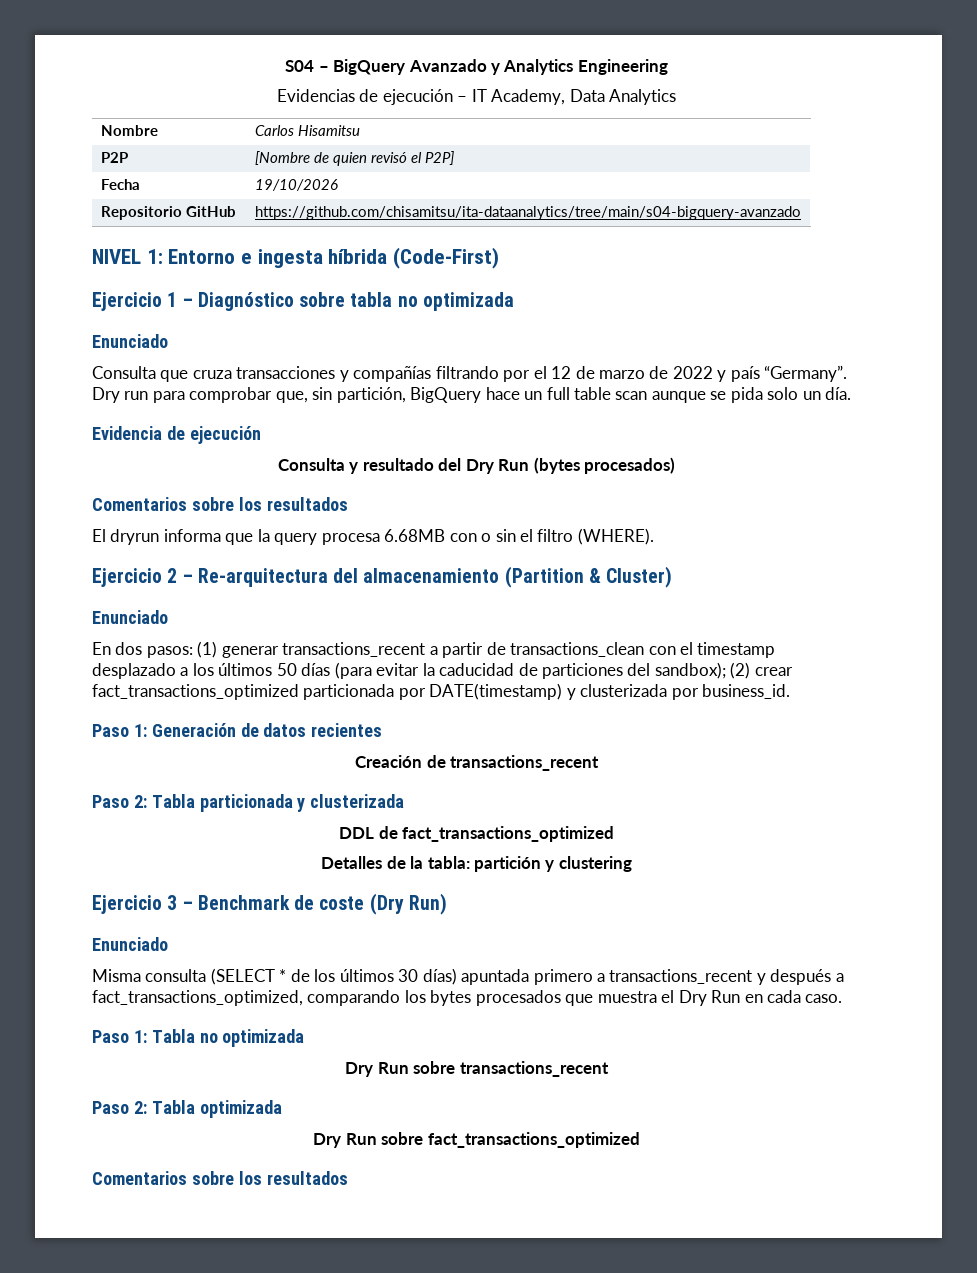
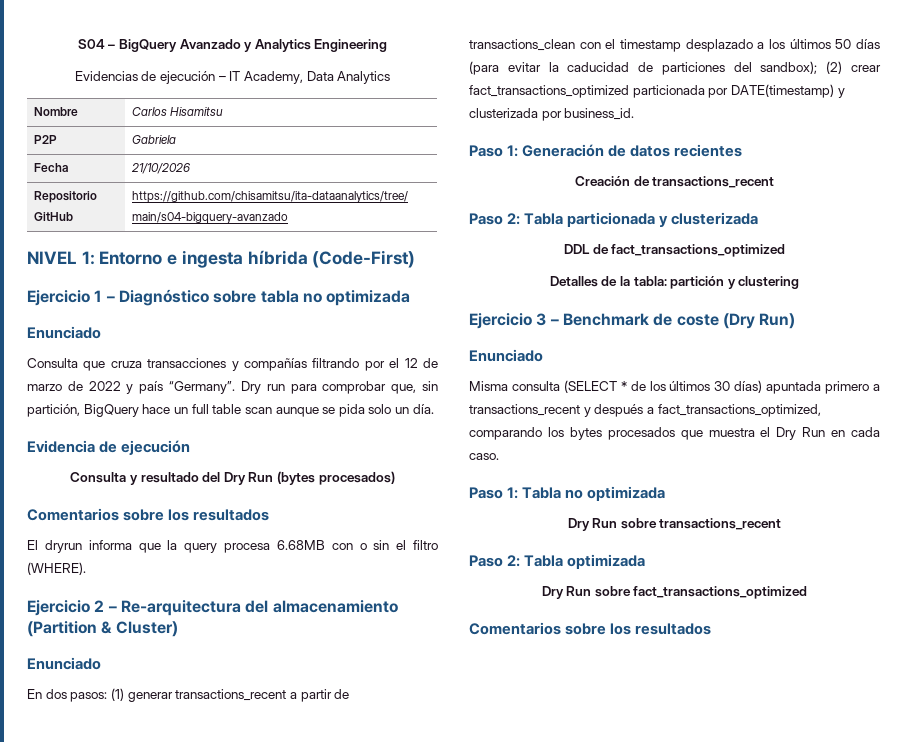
- P2P | [Nombre de quien revisó el P2P]
+ P2P | Gabriela
- Fecha | 19/10/2026
+ Fecha | 21/10/2026

